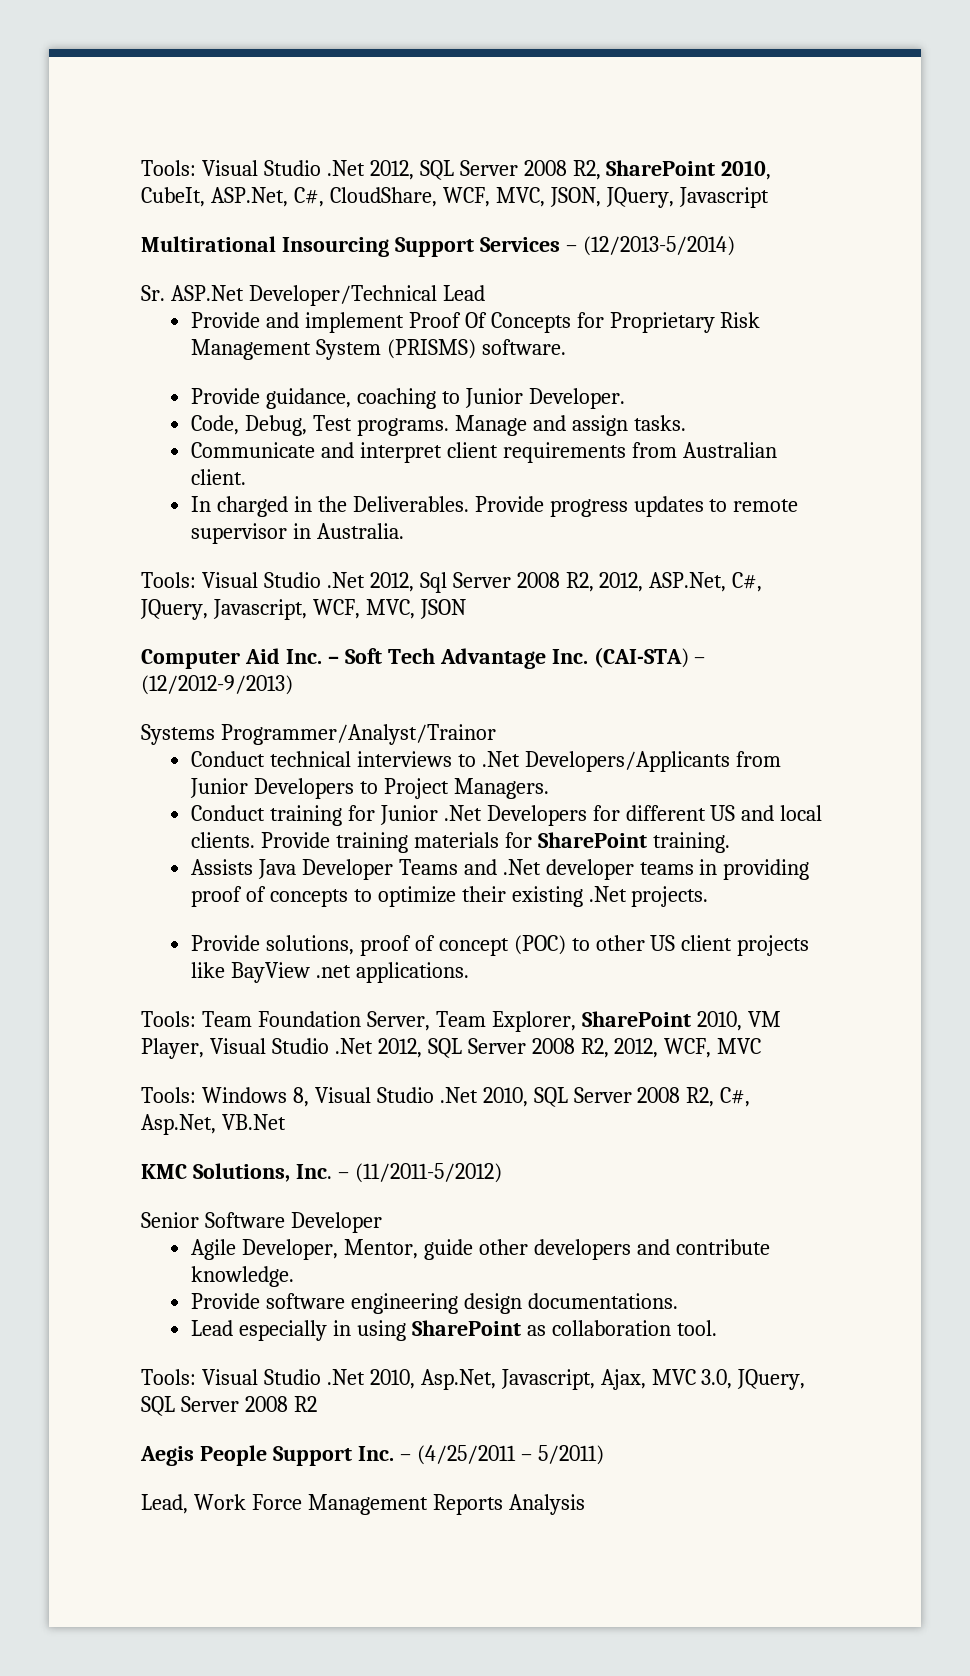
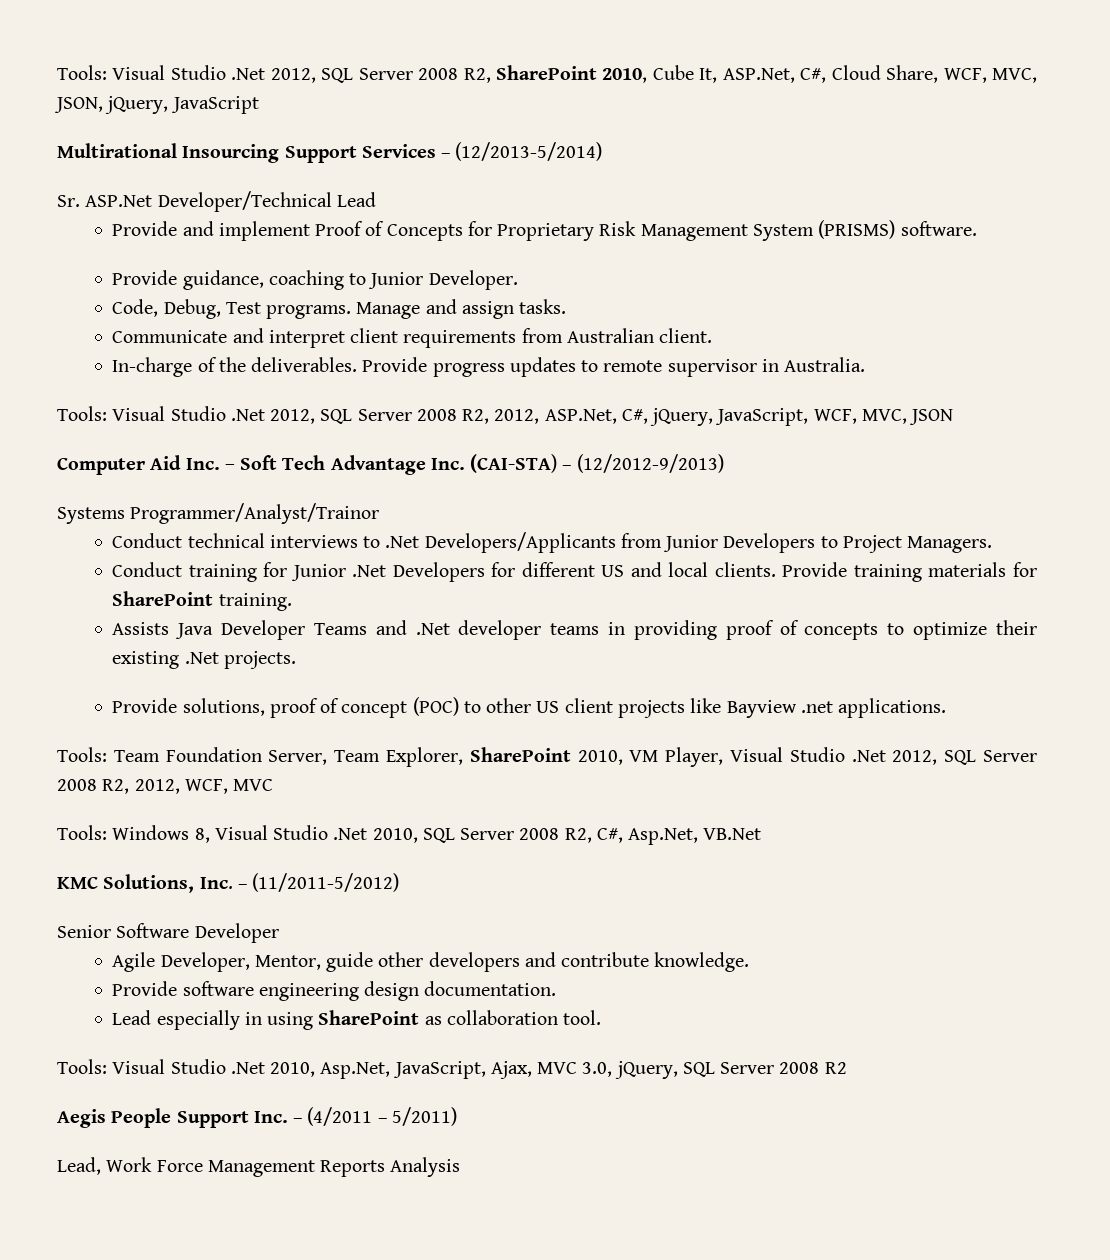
- Tools: Visual Studio .Net 2012, SQL Server 2008 R2, SharePoint 2010, CubeIt, ASP.Net, C#, CloudShare, WCF, MVC, JSON, JQuery, Javascript
+ Tools: Visual Studio .Net 2012, SQL Server 2008 R2, SharePoint 2010, Cube It, ASP.Net, C#, Cloud Share, WCF, MVC, JSON, jQuery, JavaScript
- Provide and implement Proof Of Concepts for Proprietary Risk Management System (PRISMS) software.
+ Provide and implement Proof of Concepts for Proprietary Risk Management System (PRISMS) software.
- In charged in the Deliverables.
+ In-charge of the deliverables.
- Tools: Visual Studio .Net 2012, Sql Server 2008 R2, 2012, ASP.Net, C#, JQuery, Javascript, WCF, MVC, JSON
+ Tools: Visual Studio .Net 2012, SQL Server 2008 R2, 2012, ASP.Net, C#, jQuery, JavaScript, WCF, MVC, JSON
- Provide solutions, proof of concept (POC) to other US client projects like BayView .net applications.
+ Provide solutions, proof of concept (POC) to other US client projects like Bayview .net applications.
- Provide software engineering design documentations.
+ Provide software engineering design documentation.
- Tools: Visual Studio .Net 2010, Asp.Net, Javascript, Ajax, MVC 3.0, JQuery, SQL Server 2008 R2
+ Tools: Visual Studio .Net 2010, Asp.Net, JavaScript, Ajax, MVC 3.0, jQuery, SQL Server 2008 R2
- Aegis People Support Inc. – (4/25/2011 – 5/2011)
+ Aegis People Support Inc. – (4/2011 – 5/2011)

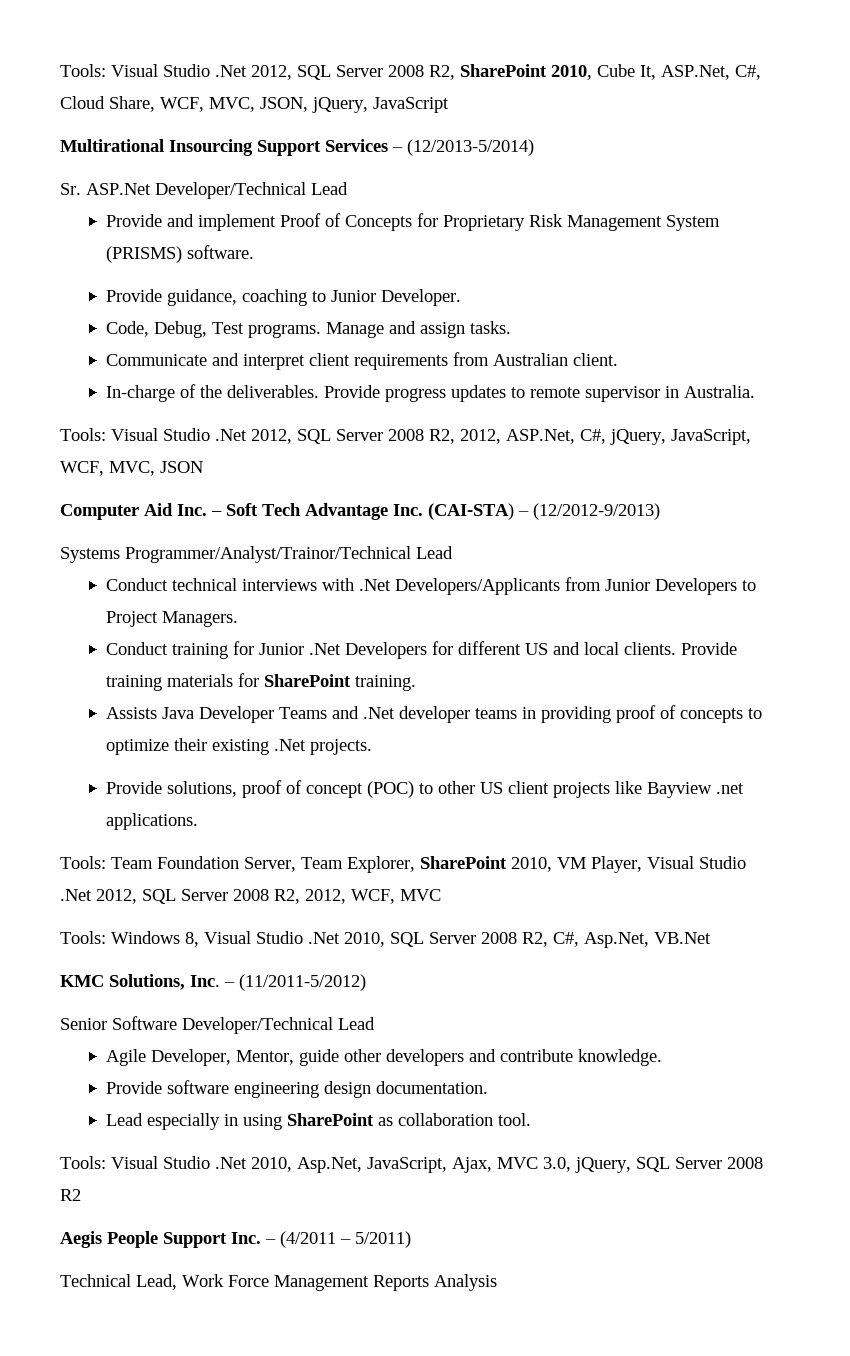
- Systems Programmer/Analyst/Trainor
+ Systems Programmer/Analyst/Trainor/Technical Lead
- Conduct technical interviews to .Net Developers/Applicants from Junior Developers to Project Managers.
+ Conduct technical interviews with .Net Developers/Applicants from Junior Developers to Project Managers.
- Senior Software Developer
+ Senior Software Developer/Technical Lead
- Lead, Work Force Management Reports Analysis
+ Technical Lead, Work Force Management Reports Analysis

